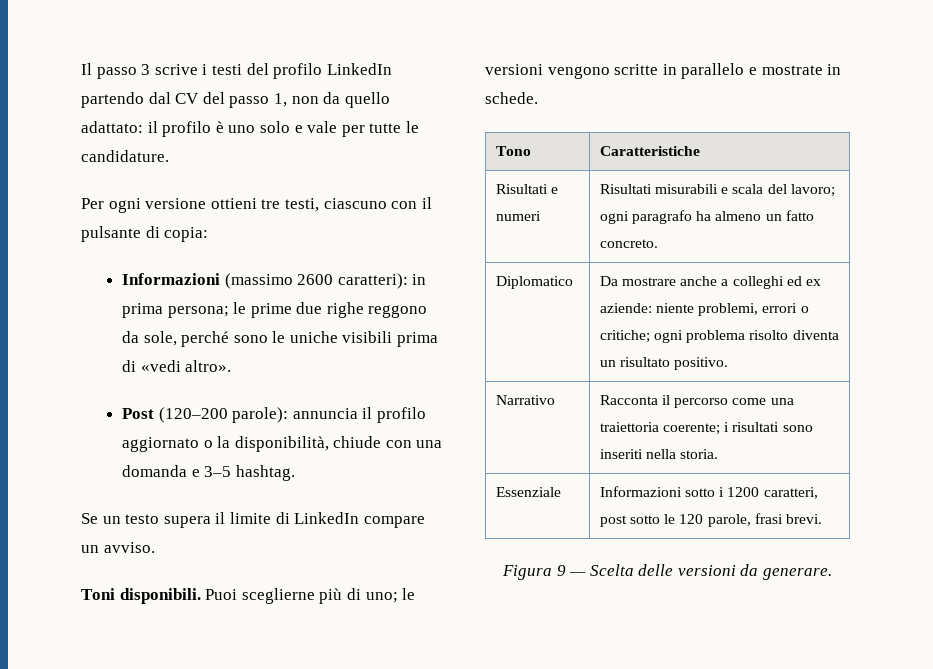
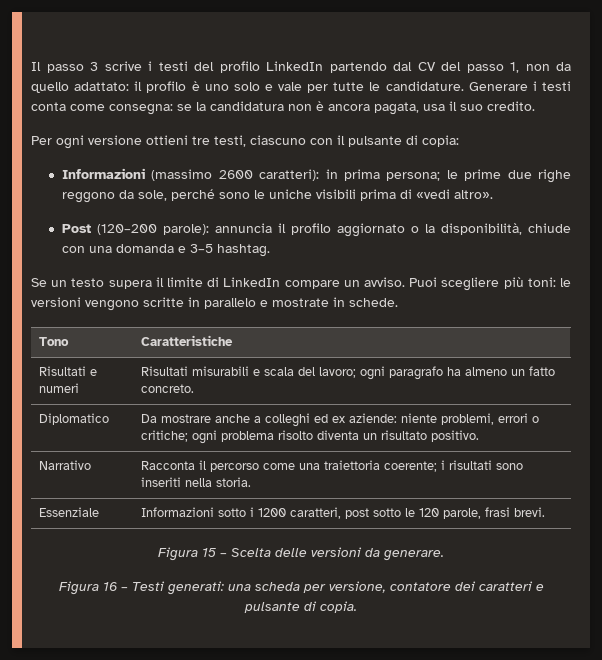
+ Generare i testi conta come consegna: se la candidatura non è ancora pagata, usa il suo credito.
- Se un testo supera il limite di LinkedIn compare un avviso.
- Toni disponibili. Puoi sceglierne più di uno; le versioni vengono scritte in parallelo e mostrate in schede.
+ Se un testo supera il limite di LinkedIn compare un avviso. Puoi scegliere più toni: le versioni vengono scritte in parallelo e mostrate in schede.
- Figura 9 — Scelta delle versioni da generare.
+ Figura 15 – Scelta delle versioni da generare.
+ Figura 16 – Testi generati: una scheda per versione, contatore dei caratteri e pulsante di copia.

